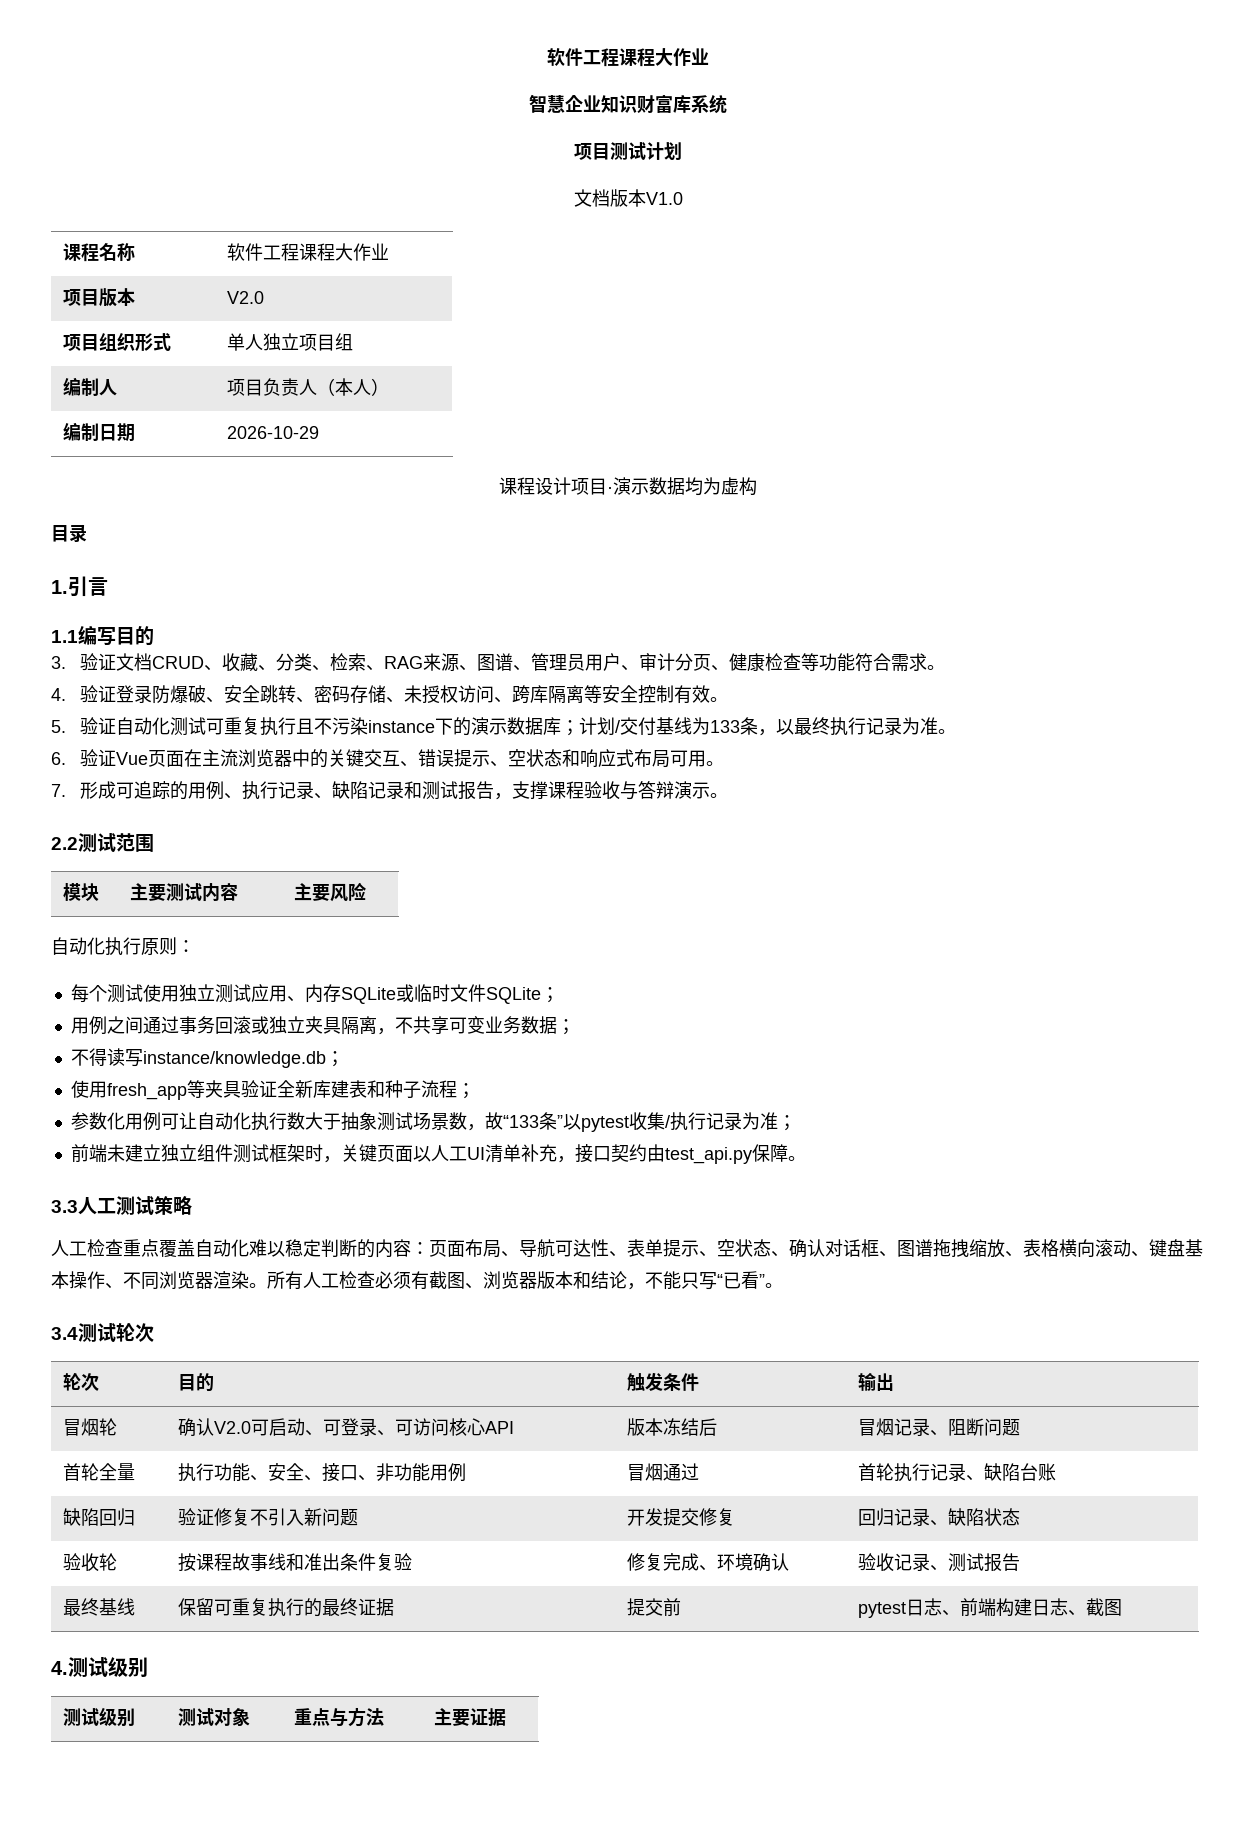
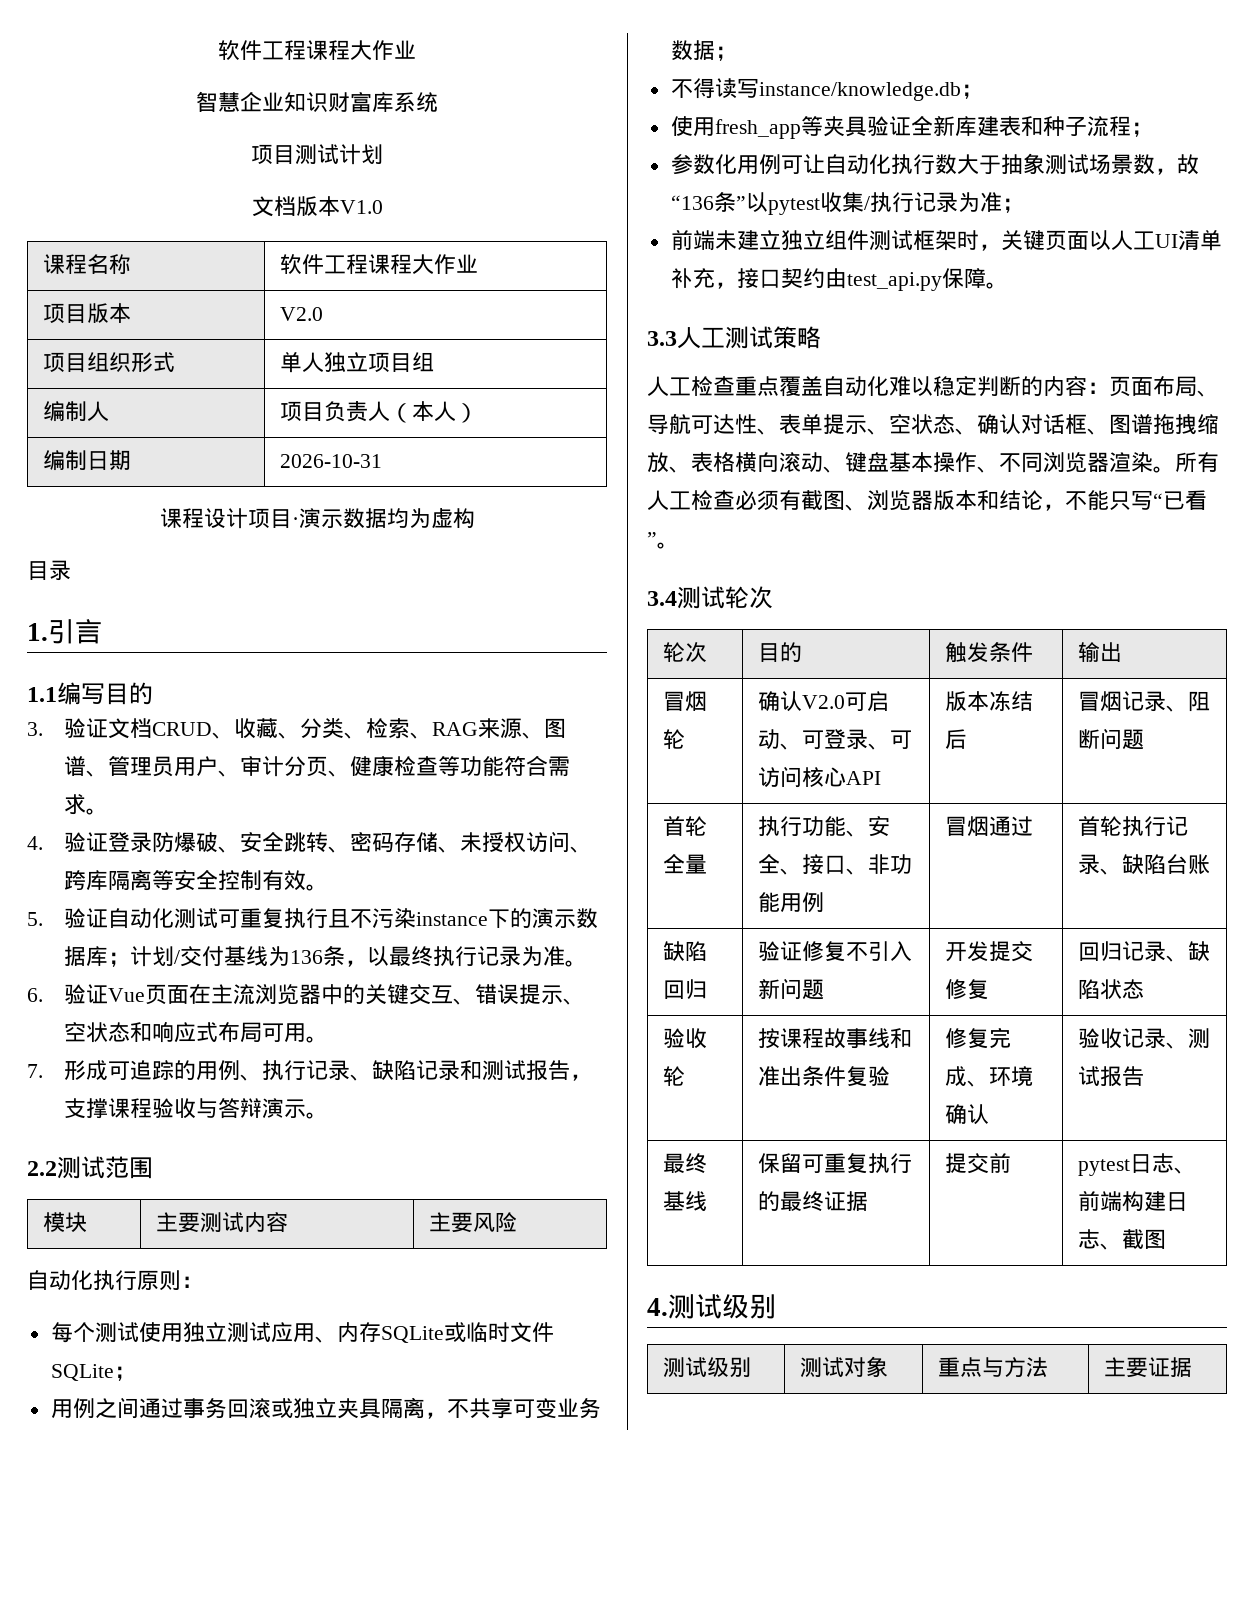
- 编制日期 | 2026-10-29
+ 编制日期 | 2026-10-31
- 5.验证自动化测试可重复执行且不污染instance下的演示数据库；计划/交付基线为133条，以最终执行记录为准。
+ 5.验证自动化测试可重复执行且不污染instance下的演示数据库；计划/交付基线为136条，以最终执行记录为准。
- 参数化用例可让自动化执行数大于抽象测试场景数，故“133条”以pytest收集/执行记录为准；
+ 参数化用例可让自动化执行数大于抽象测试场景数，故“136条”以pytest收集/执行记录为准；

